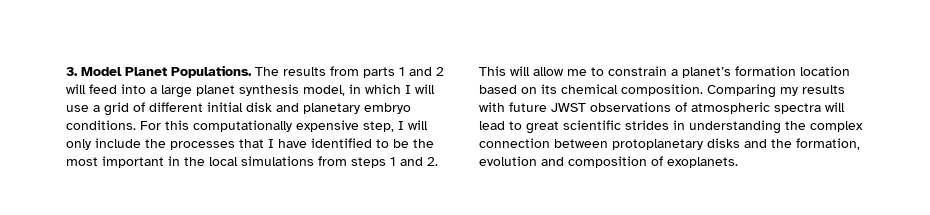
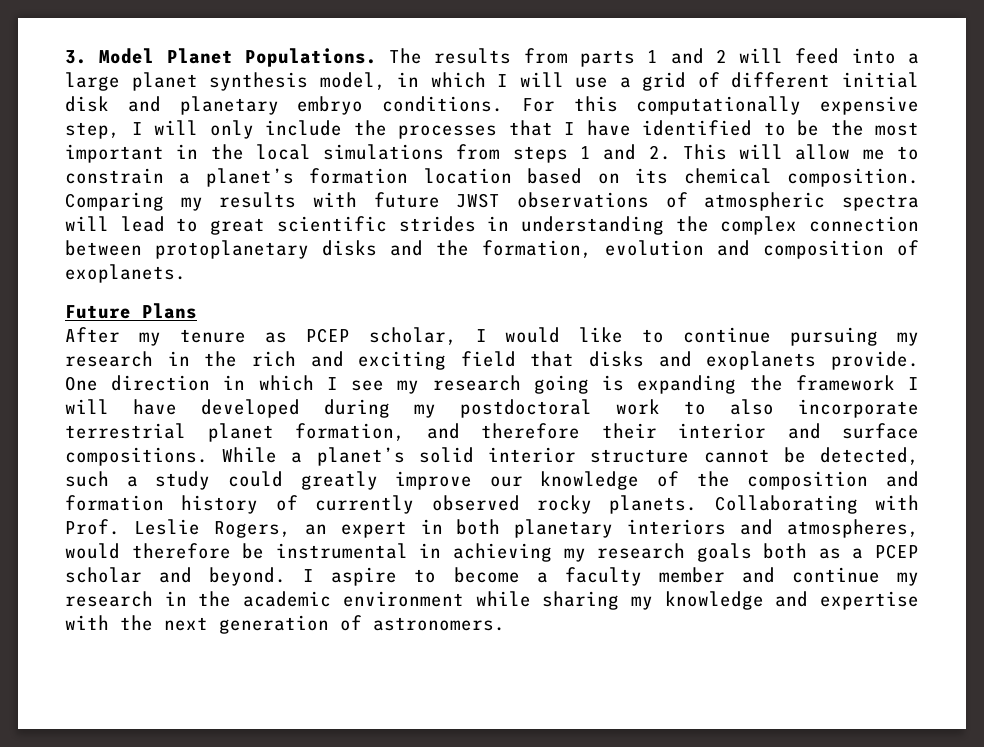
+ Future Plans
+ After my tenure as PCEP scholar, I would like to continue pursuing my research in the rich and exciting field that disks and exoplanets provide. One direction in which I see my research going is expanding the framework I will have developed during my postdoctoral work to also incorporate terrestrial planet formation, and therefore their interior and surface compositions. While a planet’s solid interior structure cannot be detected, such a study could greatly improve our knowledge of the composition and formation history of currently observed rocky planets. Collaborating with Prof. Leslie Rogers, an expert in both planetary interiors and atmospheres, would therefore be instrumental in achieving my research goals both as a PCEP scholar and beyond. I aspire to become a faculty member and continue my research in the academic environment while sharing my knowledge and expertise with the next generation of astronomers.

